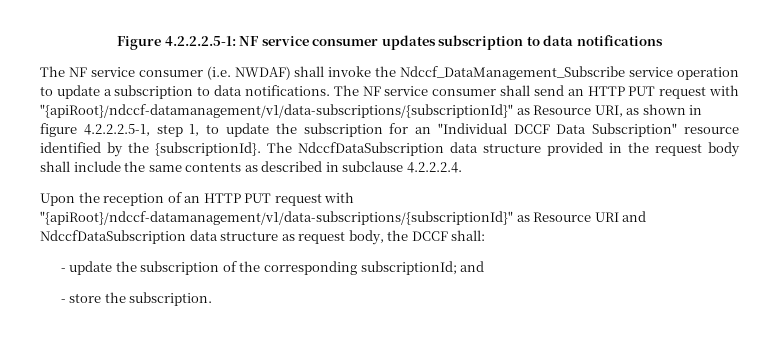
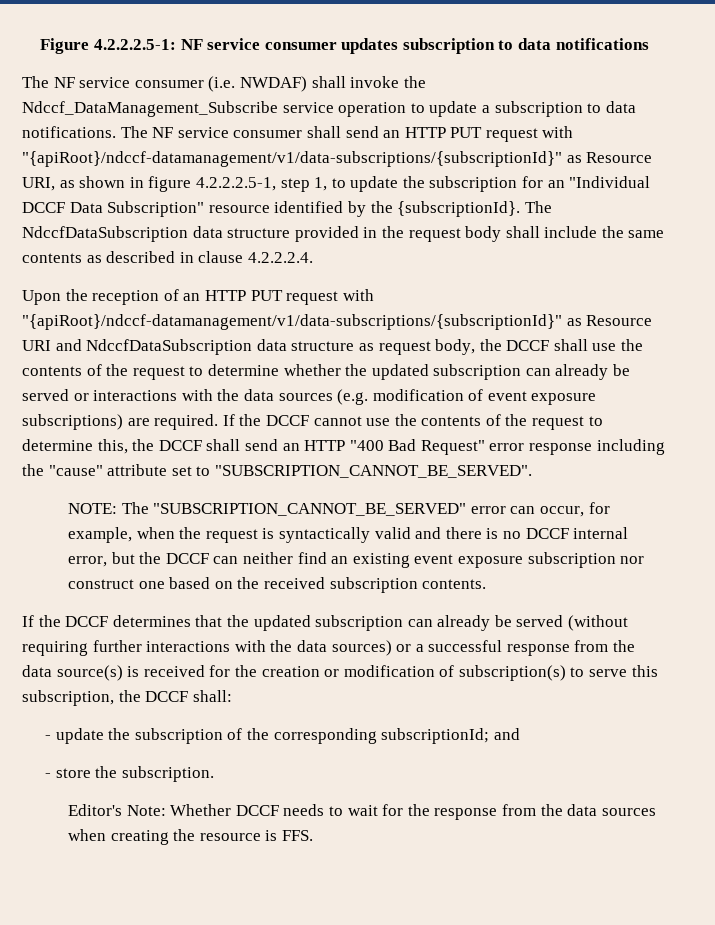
- The NdccfDataSubscription data structure provided in the request body shall include the same contents as described in subclause 4.2.2.2.4.
+ The NdccfDataSubscription data structure provided in the request body shall include the same contents as described in clause 4.2.2.2.4.
- Upon the reception of an HTTP PUT request with "{apiRoot}/ndccf-datamanagement/v1/data-subscriptions/{subscriptionId}" as Resource URI and NdccfDataSubscription data structure as request body, the DCCF shall:
+ Upon the reception of an HTTP PUT request with "{apiRoot}/ndccf-datamanagement/v1/data-subscriptions/{subscriptionId}" as Resource URI and NdccfDataSubscription data structure as request body, the DCCF shall use the contents of the request to determine whether the updated subscription can already be served or interactions with the data sources (e.g. modification of event exposure subscriptions) are required. If the DCCF cannot use the contents of the request to determine this, the DCCF shall send an HTTP "400 Bad Request" error response including the "cause" attribute set to "SUBSCRIPTION_CANNOT_BE_SERVED".
+ NOTE: The "SUBSCRIPTION_CANNOT_BE_SERVED" error can occur, for example, when the request is syntactically valid and there is no DCCF internal error, but the DCCF can neither find an existing event exposure subscription nor construct one based on the received subscription contents.
+ If the DCCF determines that the updated subscription can already be served (without requiring further interactions with the data sources) or a successful response from the data source(s) is received for the creation or modification of subscription(s) to serve this subscription, the DCCF shall:
+ Editor's Note: Whether DCCF needs to wait for the response from the data sources when creating the resource is FFS.

